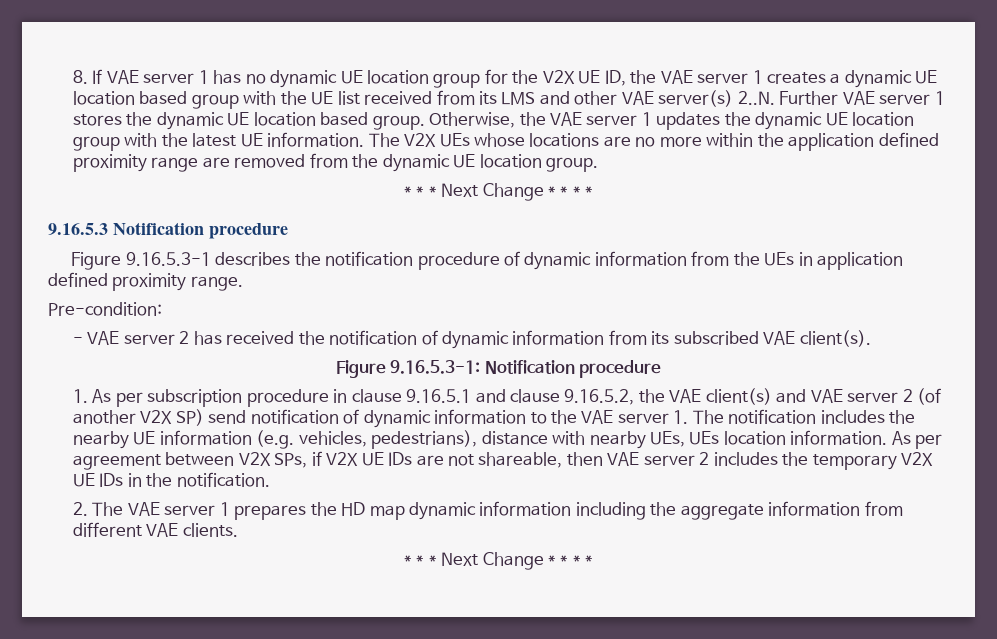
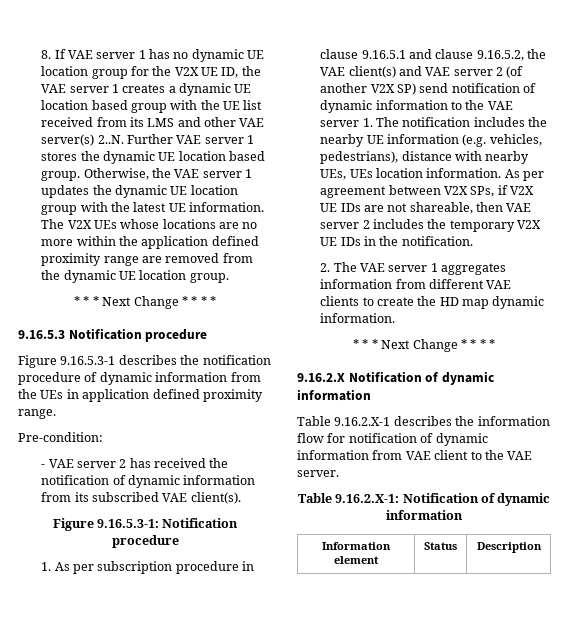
- 2. The VAE server 1 prepares the HD map dynamic information including the aggregate information from different VAE clients.
+ 2. The VAE server 1 aggregates information from different VAE clients to create the HD map dynamic information.
  * * * Next Change * * * *
+ 9.16.2.X Notification of dynamic information
+ Table 9.16.2.X-1 describes the information flow for notification of dynamic information from VAE client to the VAE server.
+ Table 9.16.2.X-1: Notification of dynamic information
+ Information element | Status | Description

